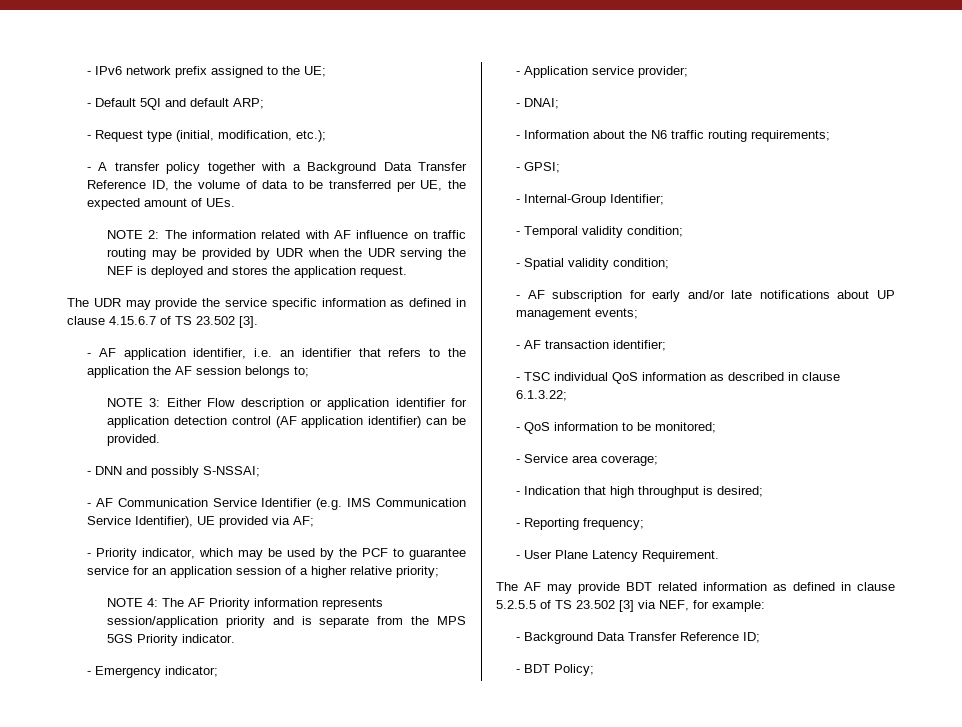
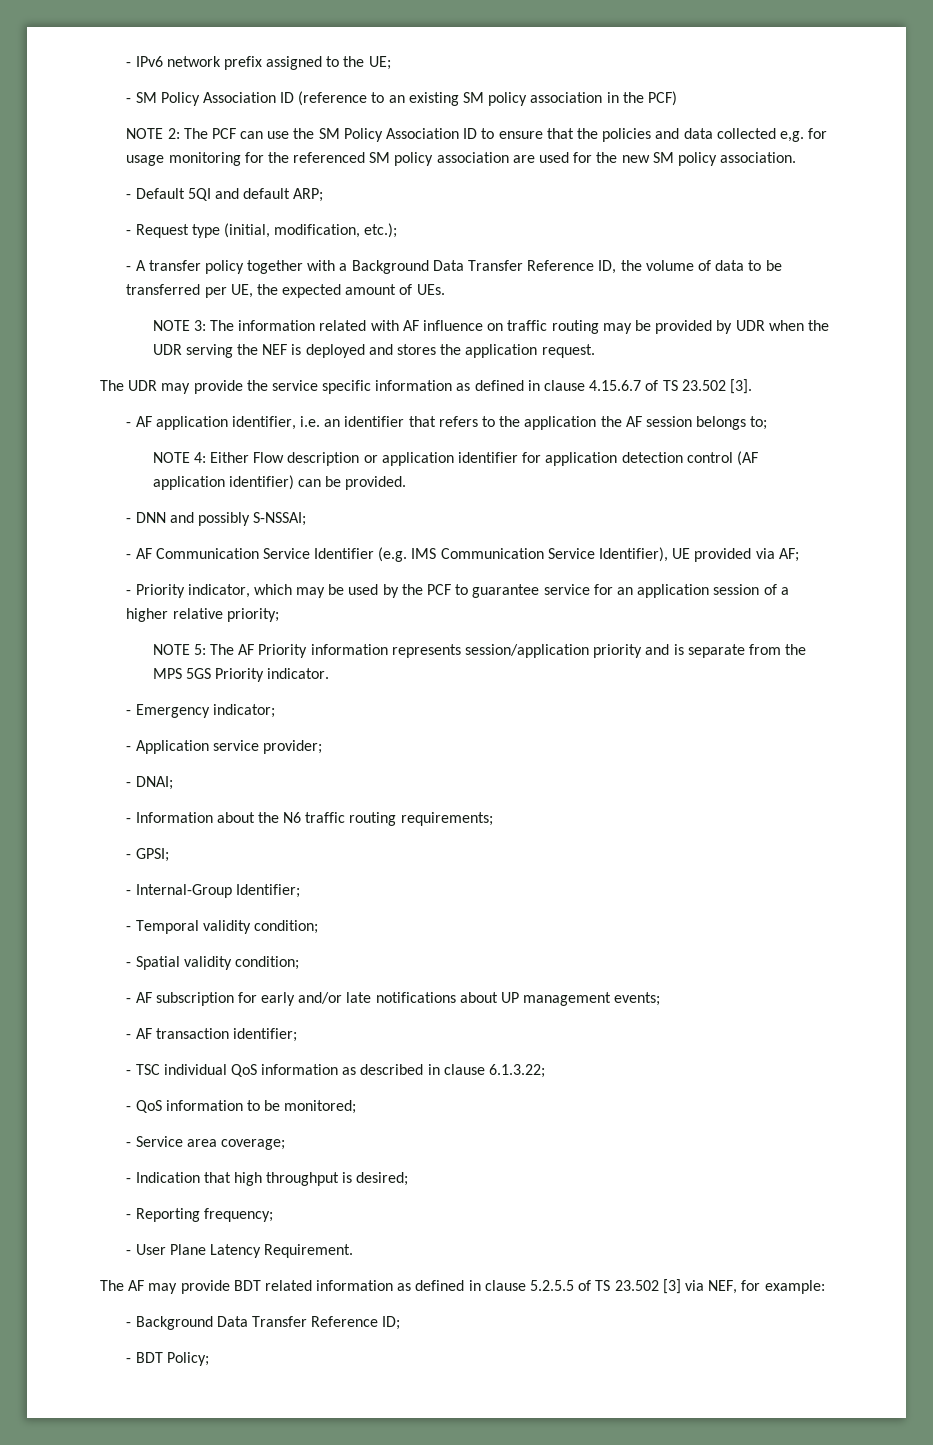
+ - SM Policy Association ID (reference to an existing SM policy association in the PCF)
+ NOTE 2: The PCF can use the SM Policy Association ID to ensure that the policies and data collected e,g. for usage monitoring for the referenced SM policy association are used for the new SM policy association.
- NOTE 2: The information related with AF influence on traffic routing may be provided by UDR when the UDR serving the NEF is deployed and stores the application request.
+ NOTE 3: The information related with AF influence on traffic routing may be provided by UDR when the UDR serving the NEF is deployed and stores the application request.
- NOTE 3: Either Flow description or application identifier for application detection control (AF application identifier) can be provided.
+ NOTE 4: Either Flow description or application identifier for application detection control (AF application identifier) can be provided.
- NOTE 4: The AF Priority information represents session/application priority and is separate from the MPS 5GS Priority indicator.
+ NOTE 5: The AF Priority information represents session/application priority and is separate from the MPS 5GS Priority indicator.

